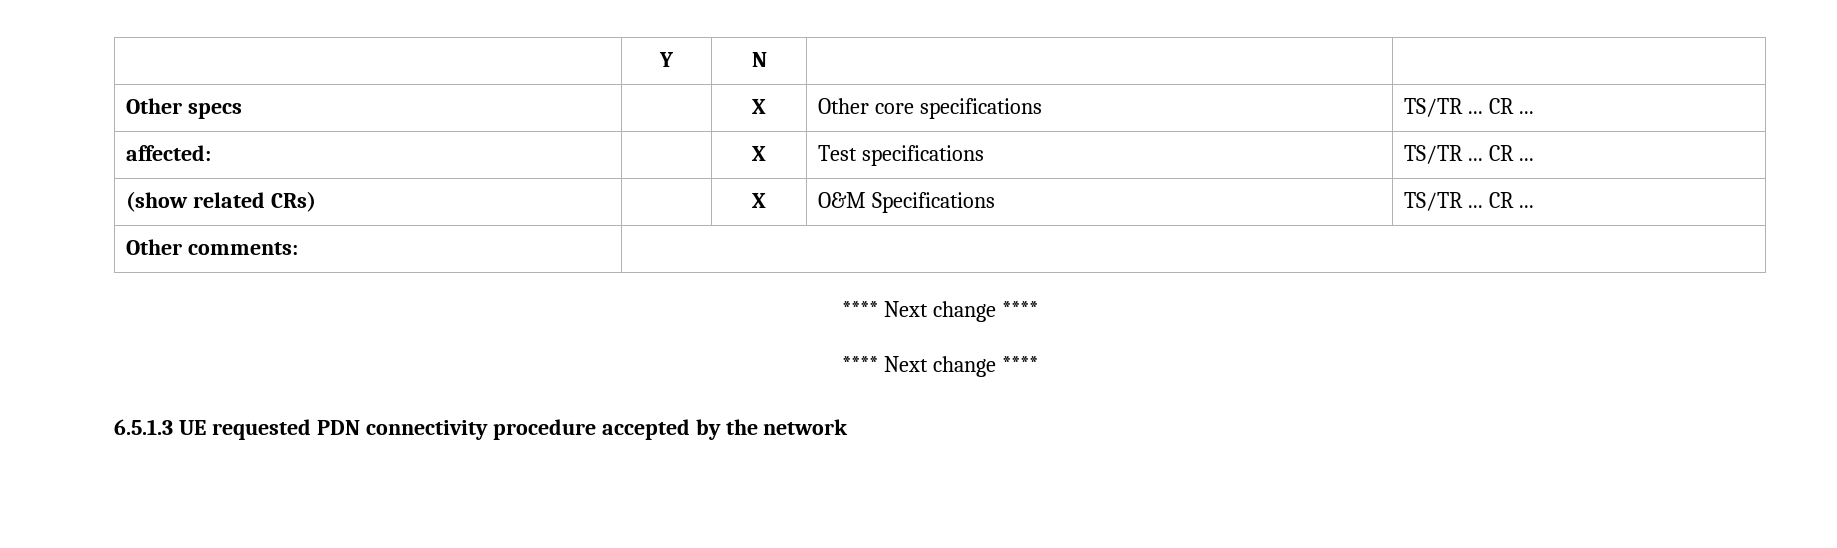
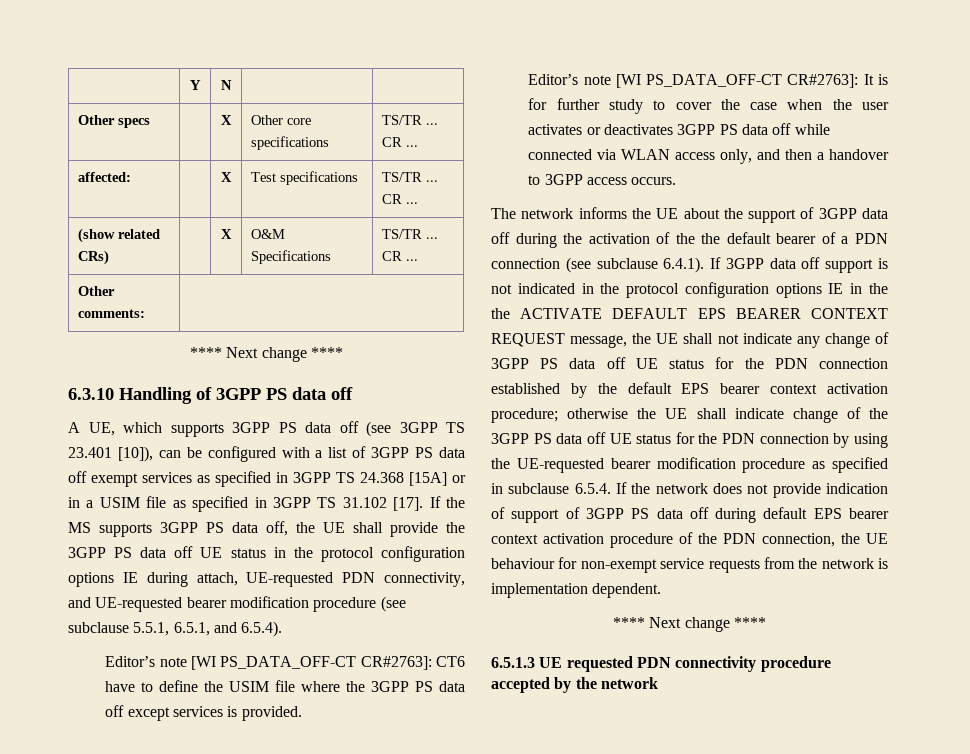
+ 6.3.10 Handling of 3GPP PS data off
+ A UE, which supports 3GPP PS data off (see 3GPP TS 23.401 [10]), can be configured with a list of 3GPP PS data off exempt services as specified in 3GPP TS 24.368 [15A] or in a USIM file as specified in 3GPP TS 31.102 [17]. If the MS supports 3GPP PS data off, the UE shall provide the 3GPP PS data off UE status in the protocol configuration options IE during attach, UE-requested PDN connectivity, and UE-requested bearer modification procedure (see subclause 5.5.1, 6.5.1, and 6.5.4).
+ Editor’s note [WI PS_DATA_OFF-CT CR#2763]: CT6 have to define the USIM file where the 3GPP PS data off except services is provided.
+ Editor’s note [WI PS_DATA_OFF-CT CR#2763]: It is for further study to cover the case when the user activates or deactivates 3GPP PS data off while connected via WLAN access only, and then a handover to 3GPP access occurs.
+ The network informs the UE about the support of 3GPP data off during the activation of the the default bearer of a PDN connection (see subclause 6.4.1). If 3GPP data off support is not indicated in the protocol configuration options IE in the the ACTIVATE DEFAULT EPS BEARER CONTEXT REQUEST message, the UE shall not indicate any change of 3GPP PS data off UE status for the PDN connection established by the default EPS bearer context activation procedure; otherwise the UE shall indicate change of the 3GPP PS data off UE status for the PDN connection by using the UE-requested bearer modification procedure as specified in subclause 6.5.4. If the network does not provide indication of support of 3GPP PS data off during default EPS bearer context activation procedure of the PDN connection, the UE behaviour for non-exempt service requests from the network is implementation dependent.

